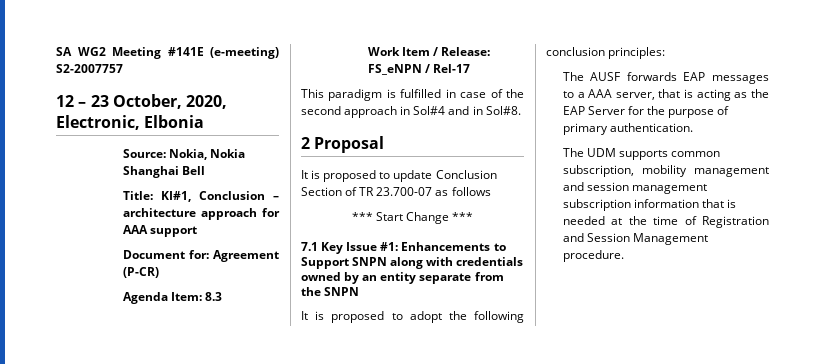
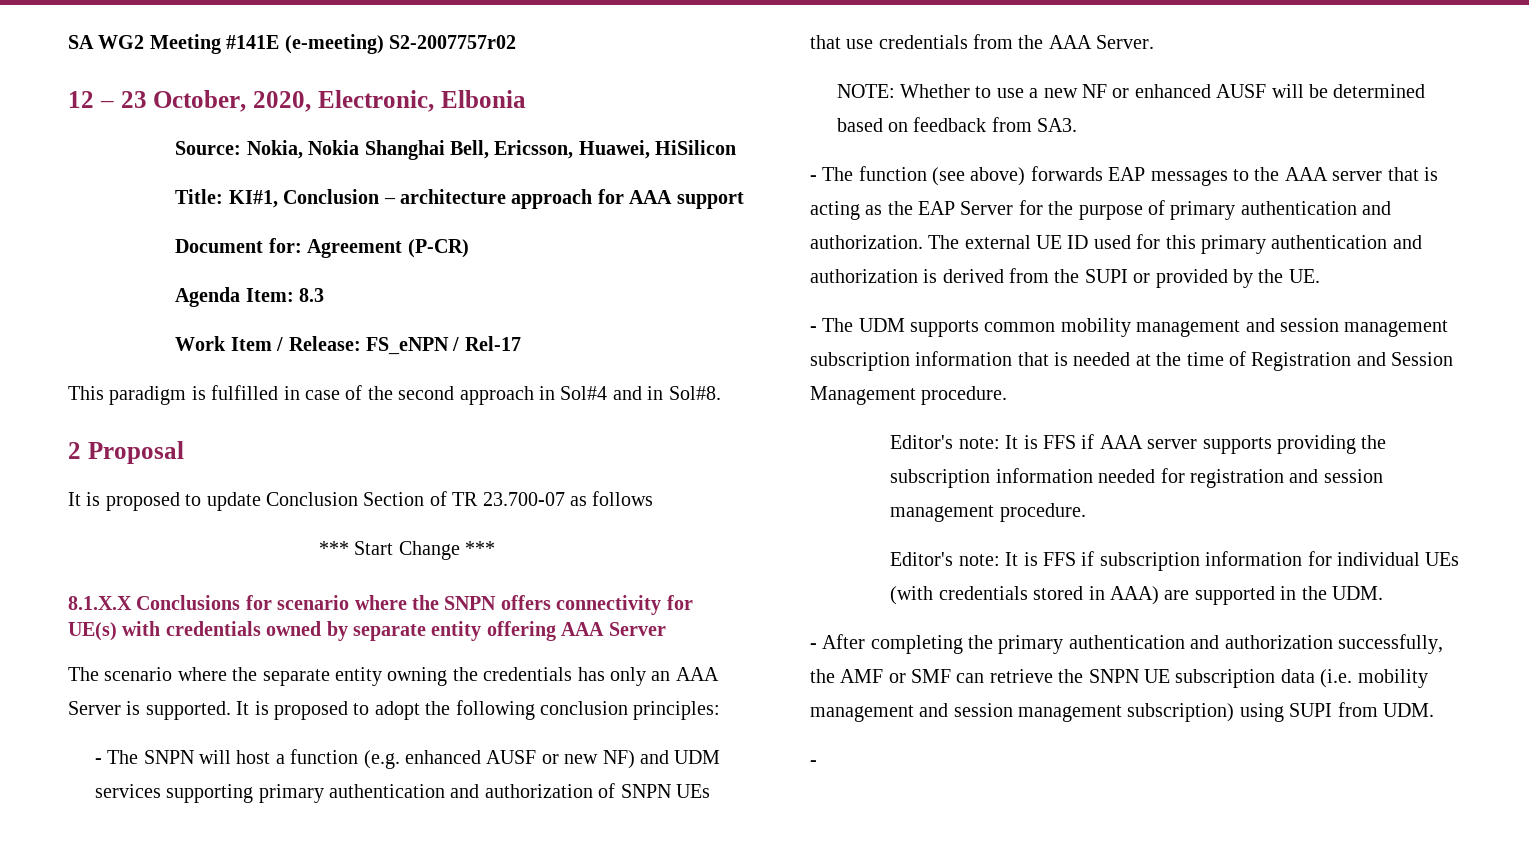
- SA WG2 Meeting #141E (e-meeting) S2-2007757
+ SA WG2 Meeting #141E (e-meeting) S2-2007757r02
- Source: Nokia, Nokia Shanghai Bell
+ Source: Nokia, Nokia Shanghai Bell, Ericsson, Huawei, HiSilicon
- 7.1 Key Issue #1: Enhancements to Support SNPN along with credentials owned by an entity separate from the SNPN
- It is proposed to adopt the following conclusion principles:
+ 8.1.X.X Conclusions for scenario where the SNPN offers connectivity for UE(s) with credentials owned by separate entity offering AAA Server
+ The scenario where the separate entity owning the credentials has only an AAA Server is supported. It is proposed to adopt the following conclusion principles:
- The AUSF forwards EAP messages to a AAA server, that is acting as the EAP Server for the purpose of primary authentication.
- The UDM supports common subscription, mobility management and session management subscription information that is needed at the time of Registration and Session Management procedure.
+ - The SNPN will host a function (e.g. enhanced AUSF or new NF) and UDM services supporting primary authentication and authorization of SNPN UEs that use credentials from the AAA Server.
+ NOTE: Whether to use a new NF or enhanced AUSF will be determined based on feedback from SA3.
+ - The function (see above) forwards EAP messages to the AAA server that is acting as the EAP Server for the purpose of primary authentication and authorization. The external UE ID used for this primary authentication and authorization is derived from the SUPI or provided by the UE.
+ - The UDM supports common mobility management and session management subscription information that is needed at the time of Registration and Session Management procedure.
+ Editor's note: It is FFS if AAA server supports providing the subscription information needed for registration and session management procedure.
+ Editor's note: It is FFS if subscription information for individual UEs (with credentials stored in AAA) are supported in the UDM.
+ - After completing the primary authentication and authorization successfully, the AMF or SMF can retrieve the SNPN UE subscription data (i.e. mobility management and session management subscription) using SUPI from UDM.
+ -

